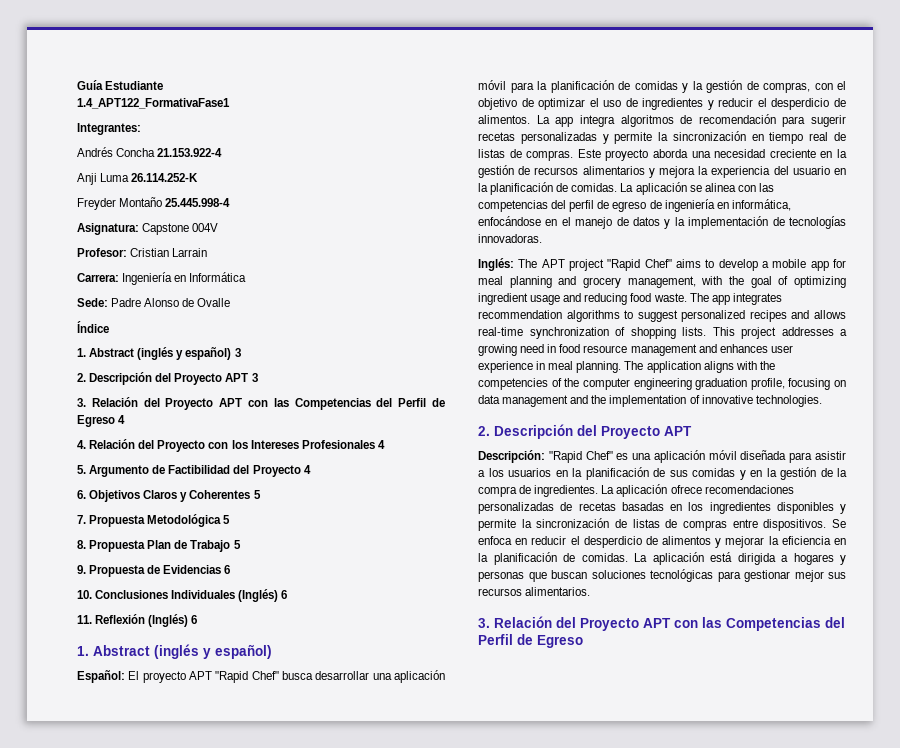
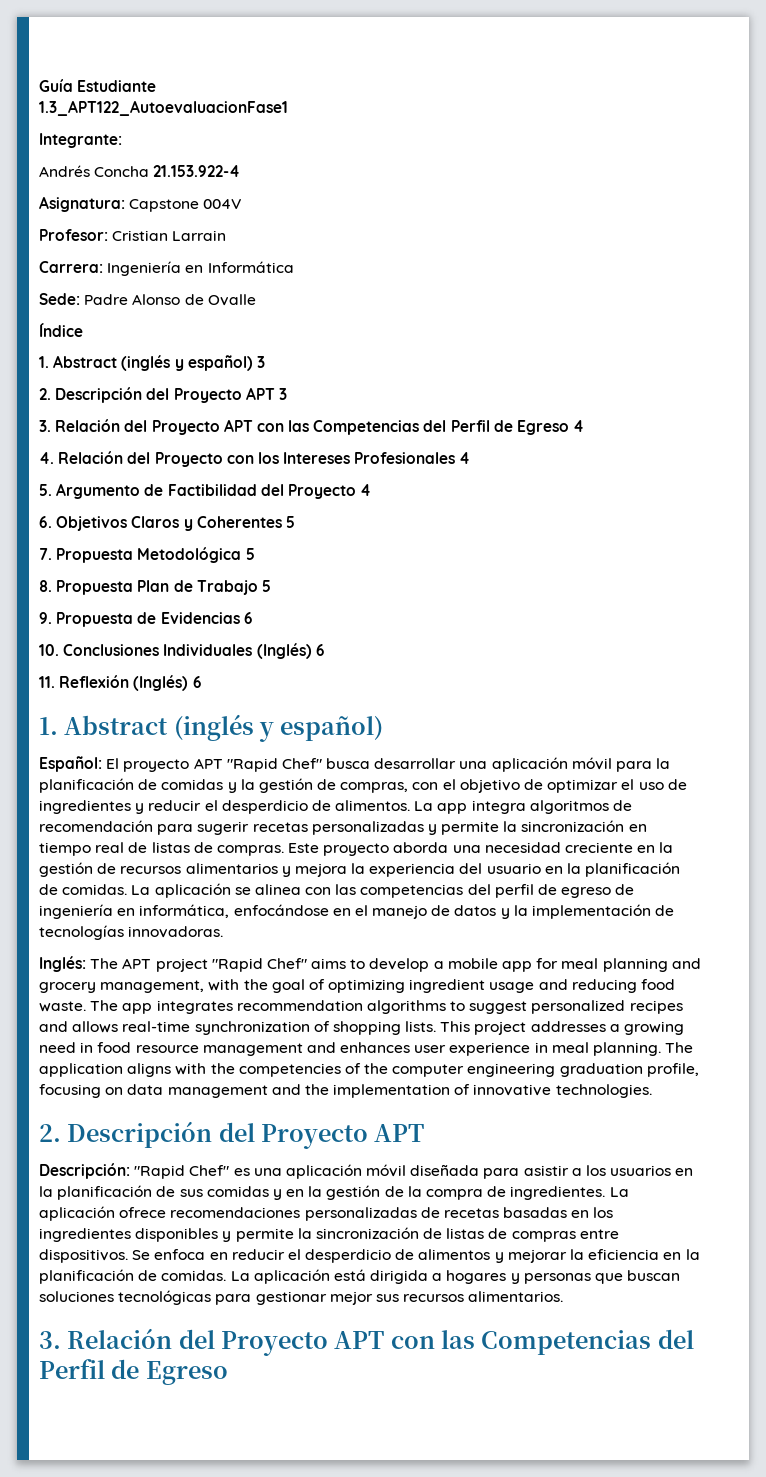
- 1.4_APT122_FormativaFase1
- Integrantes:
+ 1.3_APT122_AutoevaluacionFase1
+ Integrante:
- Anji Luma 26.114.252-K
- Freyder Montaño 25.445.998-4

